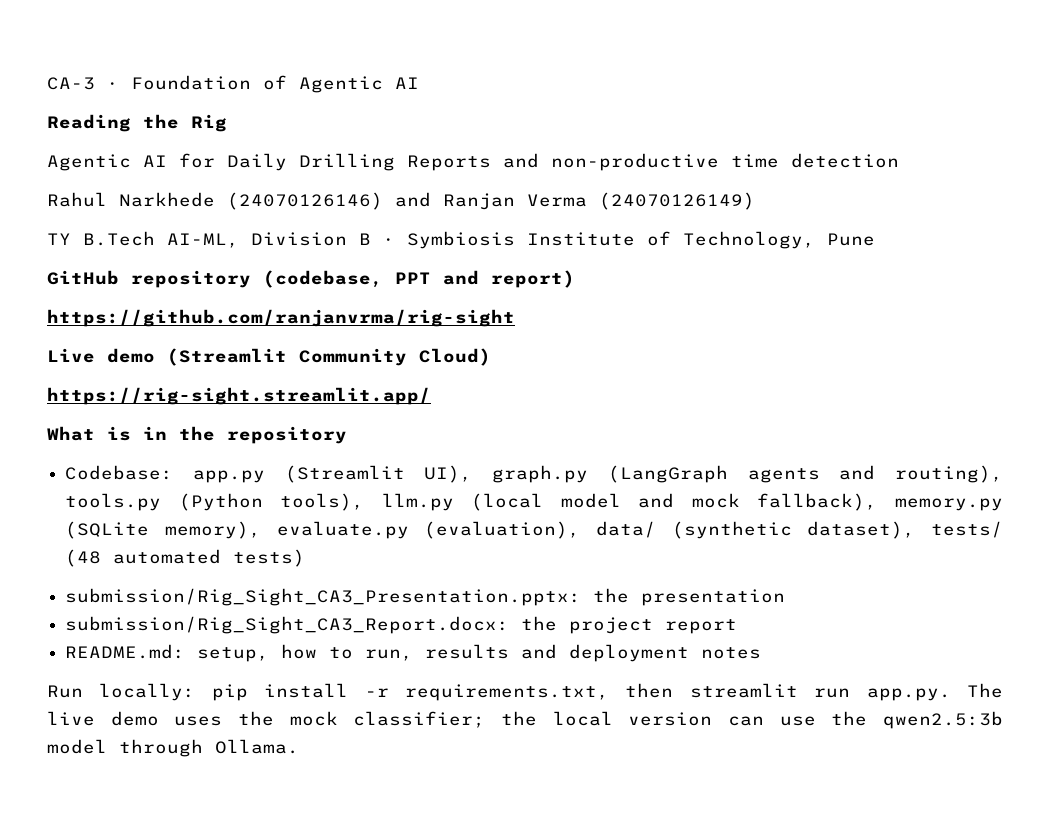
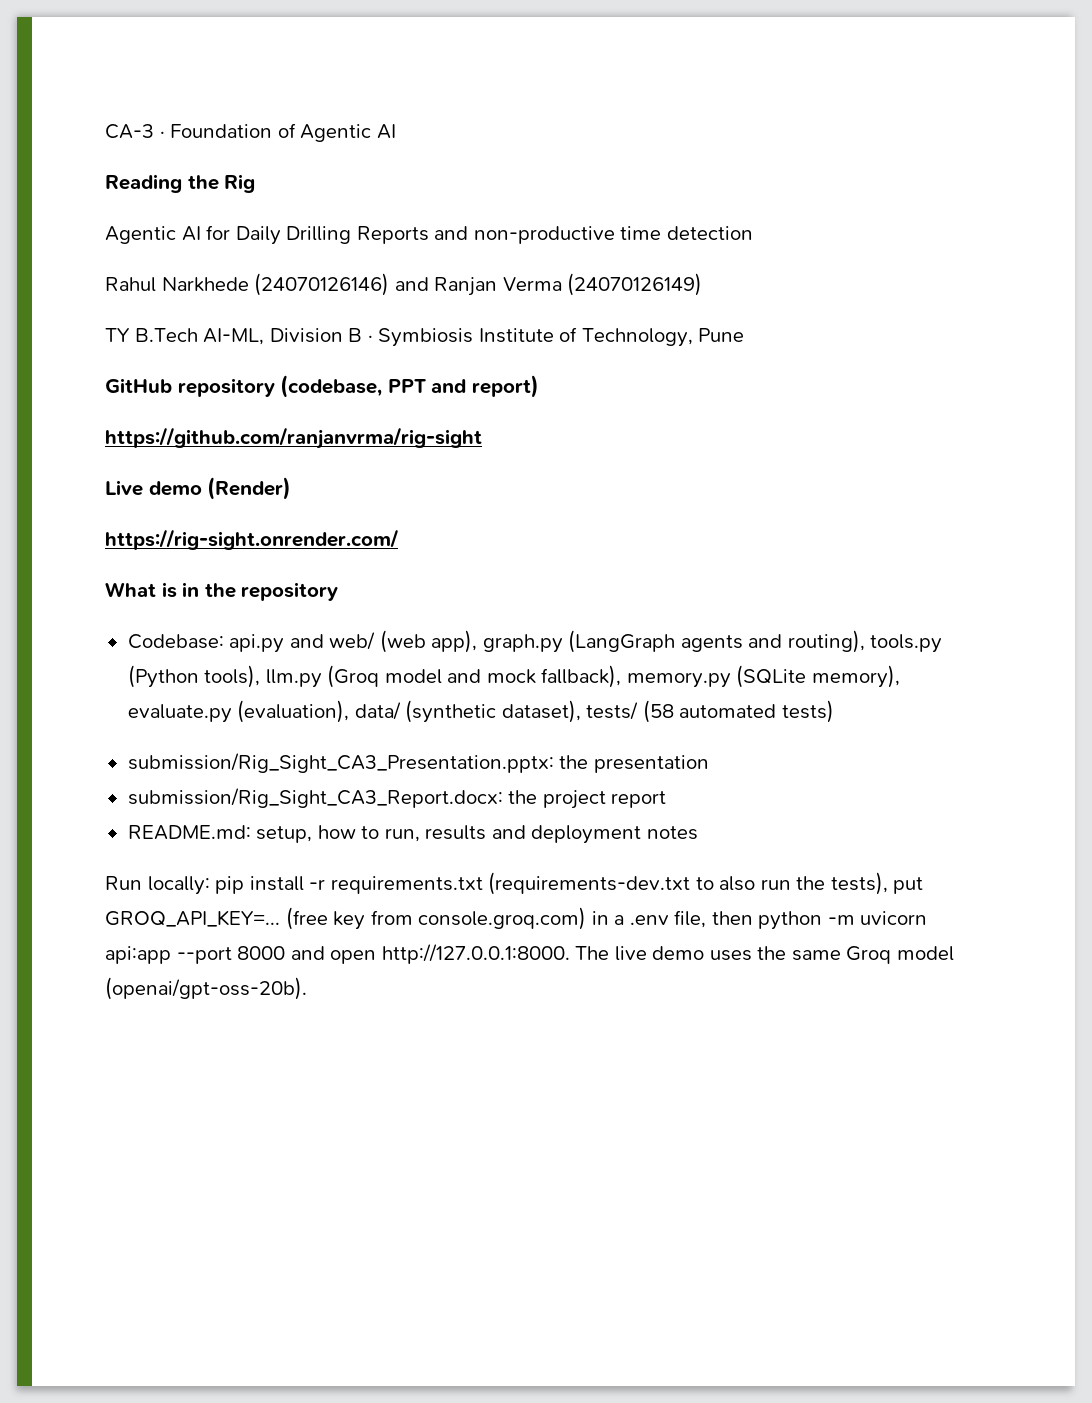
- Live demo (Streamlit Community Cloud)
- https://rig-sight.streamlit.app/
+ Live demo (Render)
+ https://rig-sight.onrender.com/
- Codebase: app.py (Streamlit UI), graph.py (LangGraph agents and routing), tools.py (Python tools), llm.py (local model and mock fallback), memory.py (SQLite memory), evaluate.py (evaluation), data/ (synthetic dataset), tests/ (48 automated tests)
+ Codebase: api.py and web/ (web app), graph.py (LangGraph agents and routing), tools.py (Python tools), llm.py (Groq model and mock fallback), memory.py (SQLite memory), evaluate.py (evaluation), data/ (synthetic dataset), tests/ (58 automated tests)
- Run locally: pip install -r requirements.txt, then streamlit run app.py. The live demo uses the mock classifier; the local version can use the qwen2.5:3b model through Ollama.
+ Run locally: pip install -r requirements.txt (requirements-dev.txt to also run the tests), put GROQ_API_KEY=... (free key from console.groq.com) in a .env file, then python -m uvicorn api:app --port 8000 and open http://127.0.0.1:8000. The live demo uses the same Groq model (openai/gpt-oss-20b).

